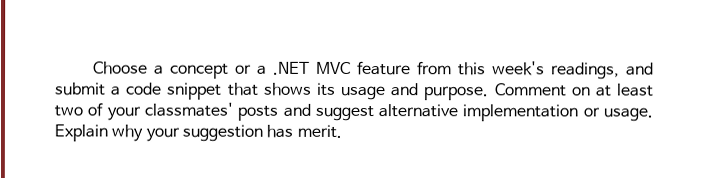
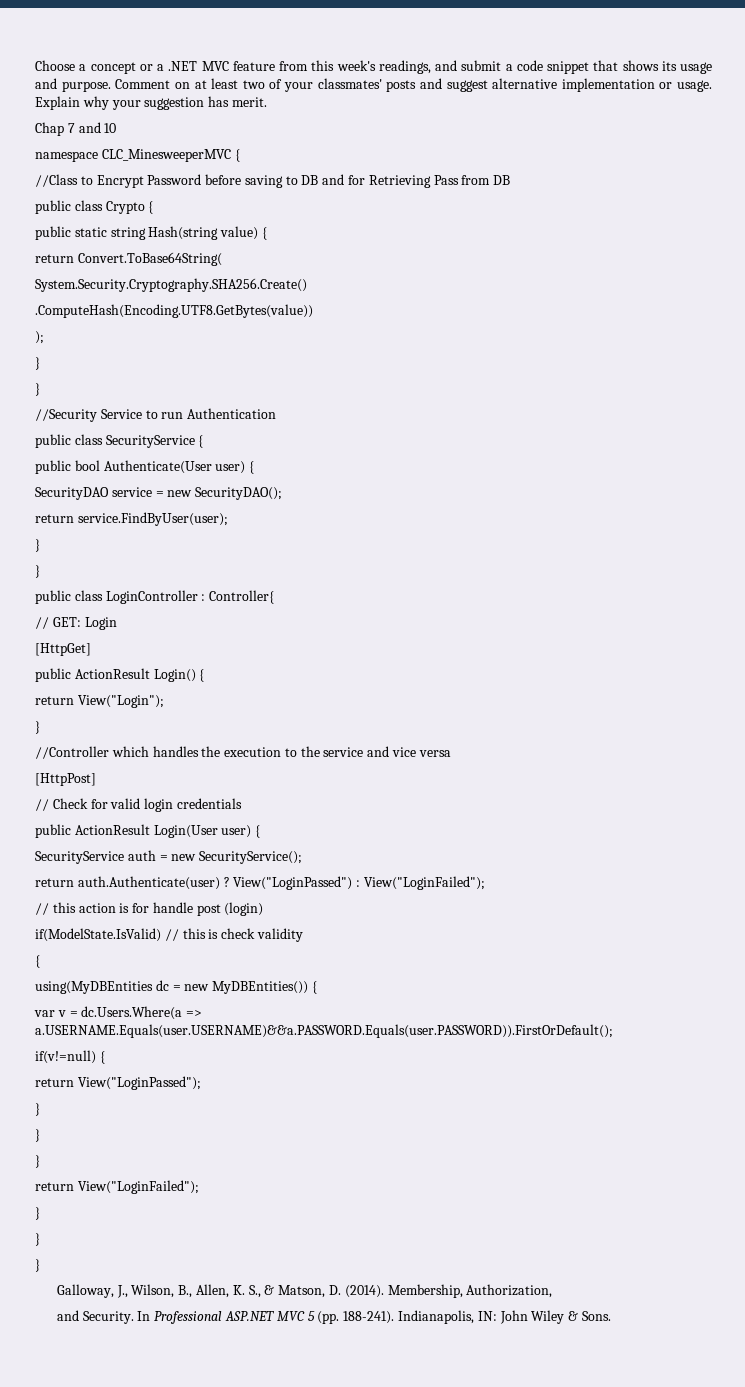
+ Chap 7 and 10
+ namespace CLC_MinesweeperMVC {
+ //Class to Encrypt Password before saving to DB and for Retrieving Pass from DB
+ public class Crypto {
+ public static string Hash(string value) {
+ return Convert.ToBase64String(
+ System.Security.Cryptography.SHA256.Create()
+ .ComputeHash(Encoding.UTF8.GetBytes(value))
+ );
+ }
+ }
+ //Security Service to run Authentication
+ public class SecurityService {
+ public bool Authenticate(User user) {
+ SecurityDAO service = new SecurityDAO();
+ return service.FindByUser(user);
+ }
+ }
+ public class LoginController : Controller{
+ // GET: Login
+ [HttpGet]
+ public ActionResult Login() {
+ return View("Login");
+ }
+ //Controller which handles the execution to the service and vice versa
+ [HttpPost]
+ // Check for valid login credentials
+ public ActionResult Login(User user) {
+ SecurityService auth = new SecurityService();
+ return auth.Authenticate(user) ? View("LoginPassed") : View("LoginFailed");
+ // this action is for handle post (login)
+ if(ModelState.IsValid) // this is check validity
+ {
+ using(MyDBEntities dc = new MyDBEntities()) {
+ var v = dc.Users.Where(a => a.USERNAME.Equals(user.USERNAME)&&a.PASSWORD.Equals(user.PASSWORD)).FirstOrDefault();
+ if(v!=null) {
+ return View("LoginPassed");
+ }
+ }
+ }
+ return View("LoginFailed");
+ }
+ }
+ }
+ Galloway, J., Wilson, B., Allen, K. S., & Matson, D. (2014). Membership, Authorization,
+ and Security. In Professional ASP.NET MVC 5 (pp. 188-241). Indianapolis, IN: John Wiley & Sons.

